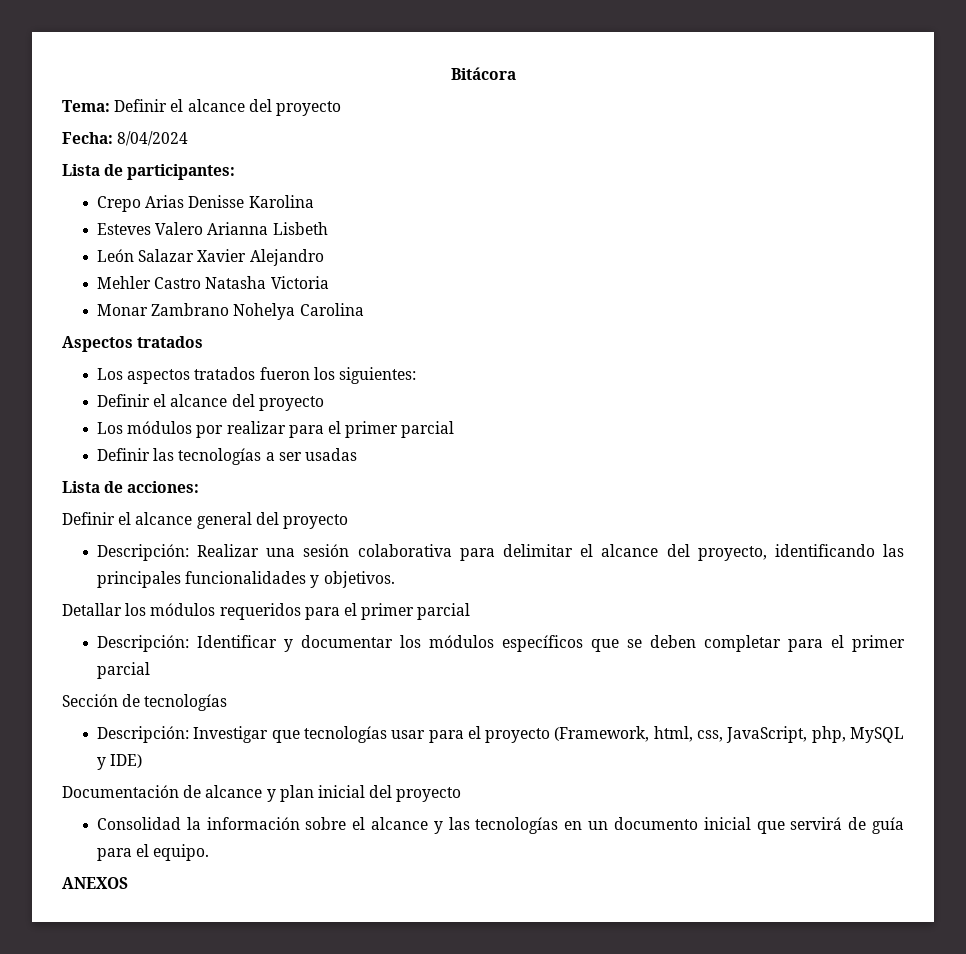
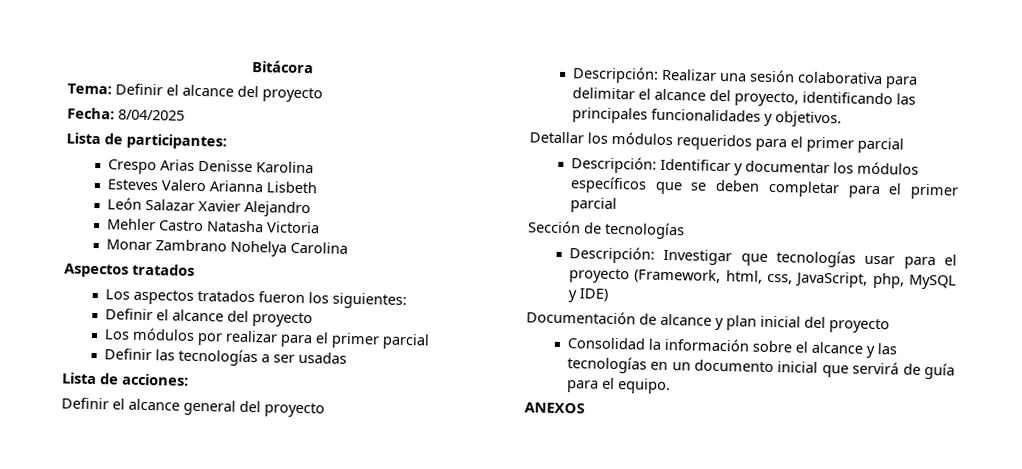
- Fecha: 8/04/2024
+ Fecha: 8/04/2025
- Crepo Arias Denisse Karolina
+ Crespo Arias Denisse Karolina

